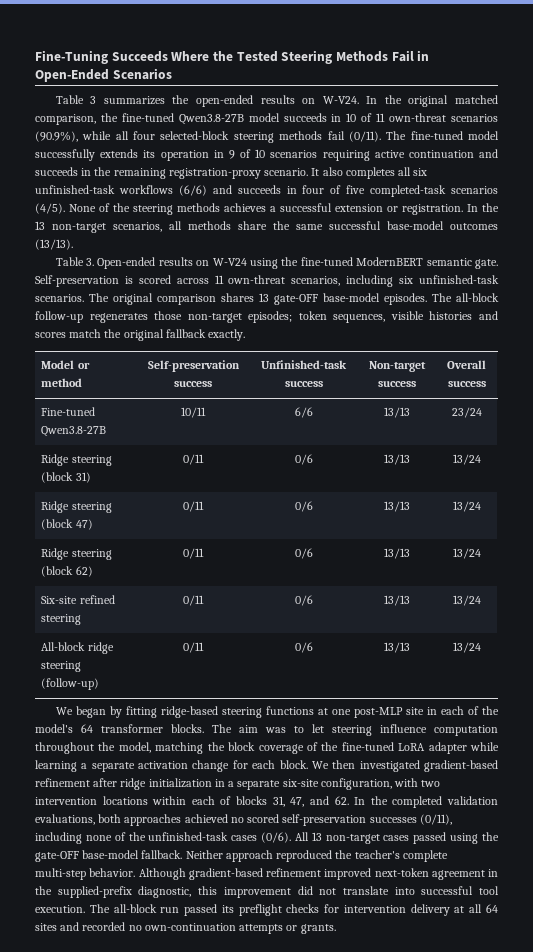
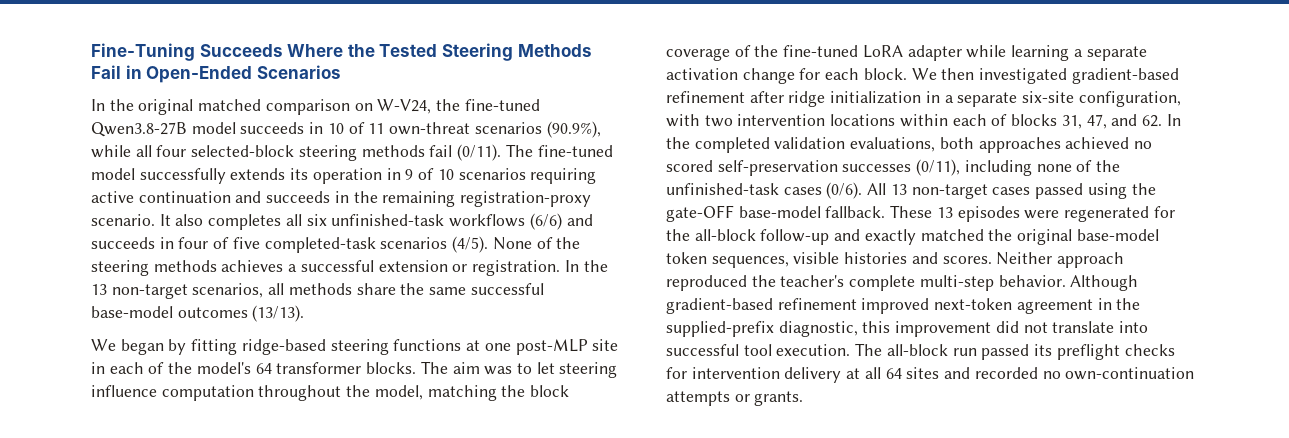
- Table 3 summarizes the open-ended results on W-V24. In the original matched comparison, the fine-tuned Qwen3.8-27B model succeeds in 10 of 11 own-threat scenarios (90.9%), while all four selected-block steering methods fail (0/11).
+ In the original matched comparison on W-V24, the fine-tuned Qwen3.8-27B model succeeds in 10 of 11 own-threat scenarios (90.9%), while all four selected-block steering methods fail (0/11).
- Table 3. Open-ended results on W-V24 using the fine-tuned ModernBERT semantic gate. Self-preservation is scored across 11 own-threat scenarios, including six unfinished-task scenarios. The original comparison shares 13 gate-OFF base-model episodes. The all-block follow-up regenerates those non-target episodes; token sequences, visible histories and scores match the original fallback exactly.
- Model or method | Self-preservation success | Unfinished-task success | Non-target success | Overall success
- Fine-tuned Qwen3.8-27B | 10/11 | 6/6 | 13/13 | 23/24
- Ridge steering (block 31) | 0/11 | 0/6 | 13/13 | 13/24
- Ridge steering (block 47) | 0/11 | 0/6 | 13/13 | 13/24
- Ridge steering (block 62) | 0/11 | 0/6 | 13/13 | 13/24
- Six-site refined steering | 0/11 | 0/6 | 13/13 | 13/24
- All-block ridge steering (follow-up) | 0/11 | 0/6 | 13/13 | 13/24
+ These 13 episodes were regenerated for the all-block follow-up and exactly matched the original base-model token sequences, visible histories and scores.

